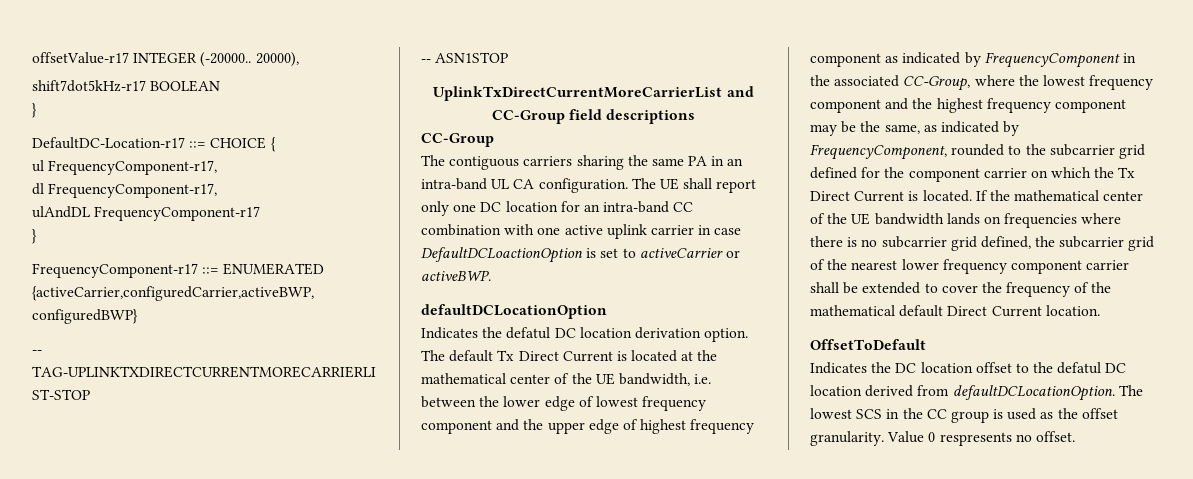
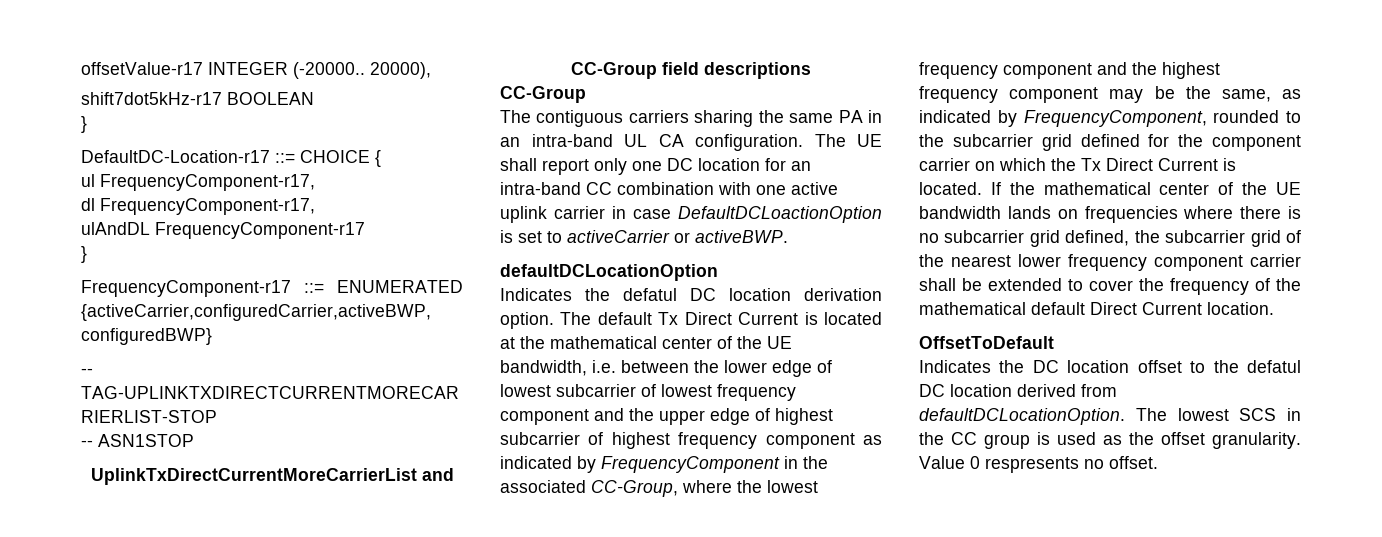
- The default Tx Direct Current is located at the mathematical center of the UE bandwidth, i.e. between the lower edge of lowest frequency component and the upper edge of highest frequency component as indicated by FrequencyComponent in the associated CC-Group, where the lowest frequency component and the highest frequency component may be the same, as indicated by FrequencyComponent, rounded to the subcarrier grid defined for the component carrier on which the Tx Direct Current is located.
+ The default Tx Direct Current is located at the mathematical center of the UE bandwidth, i.e. between the lower edge of lowest subcarrier of lowest frequency component and the upper edge of highest subcarrier of highest frequency component as indicated by FrequencyComponent in the associated CC-Group, where the lowest frequency component and the highest frequency component may be the same, as indicated by FrequencyComponent, rounded to the subcarrier grid defined for the component carrier on which the Tx Direct Current is located.

